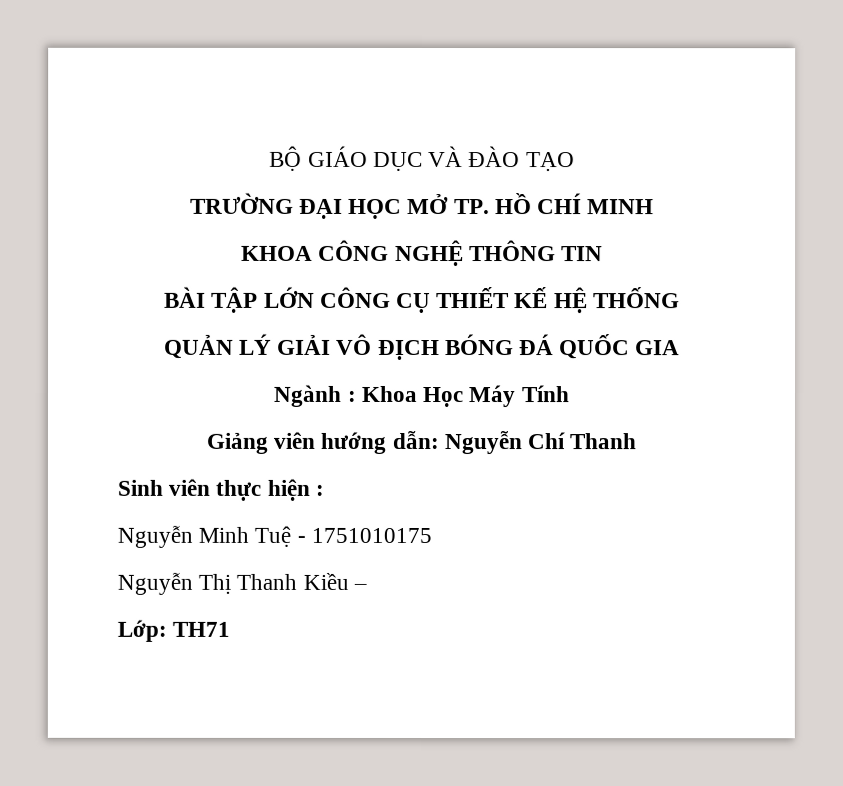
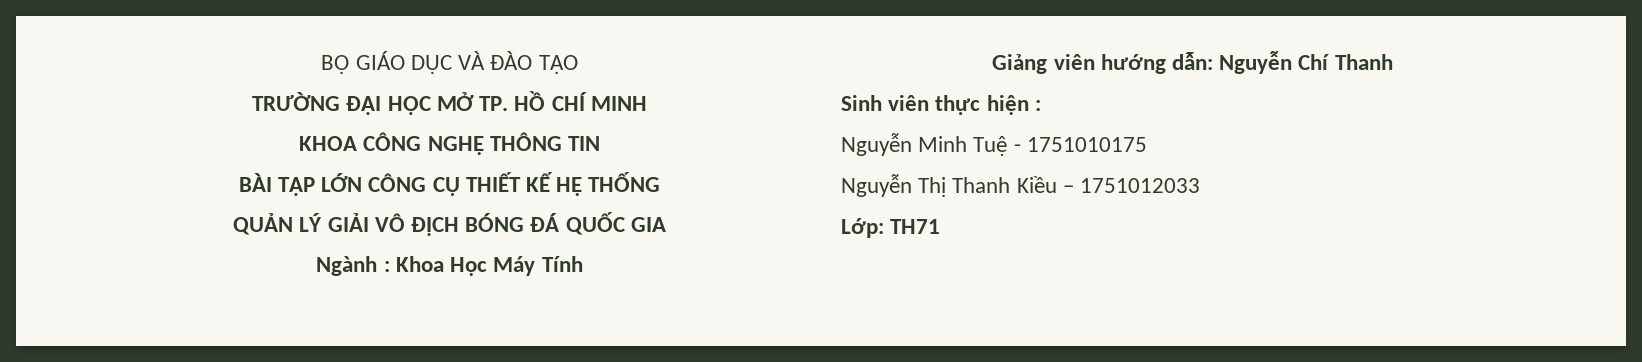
- Nguyễn Thị Thanh Kiều –
+ Nguyễn Thị Thanh Kiều – 1751012033

